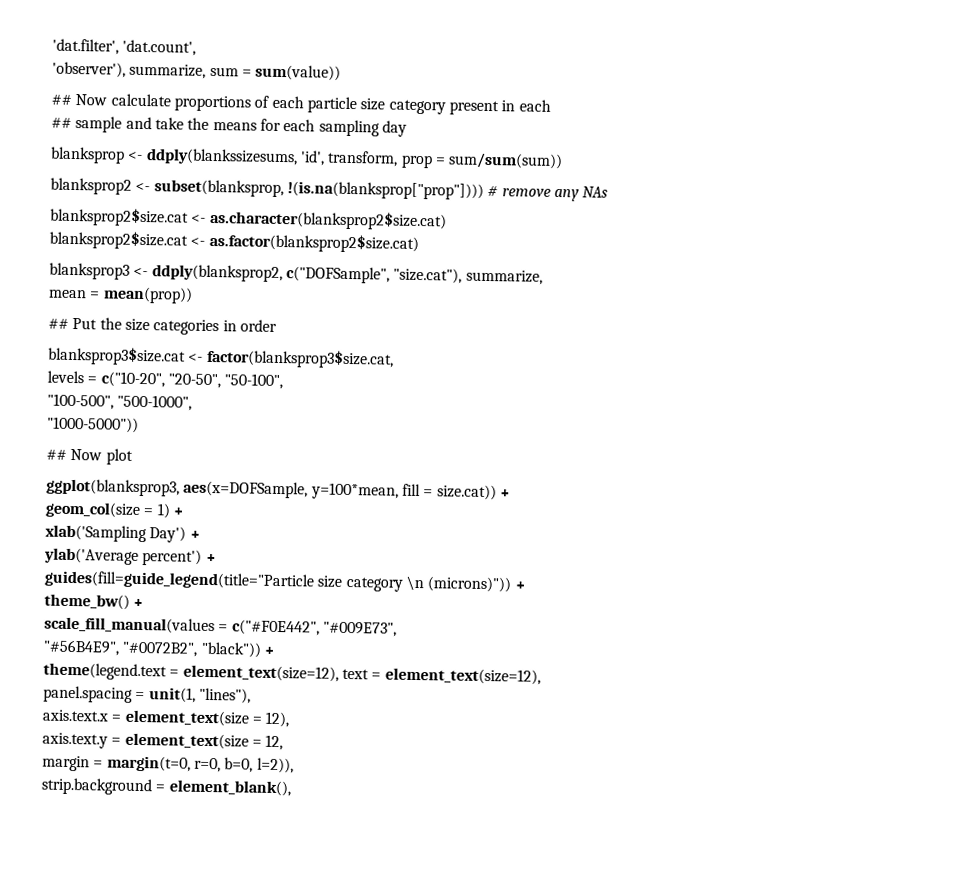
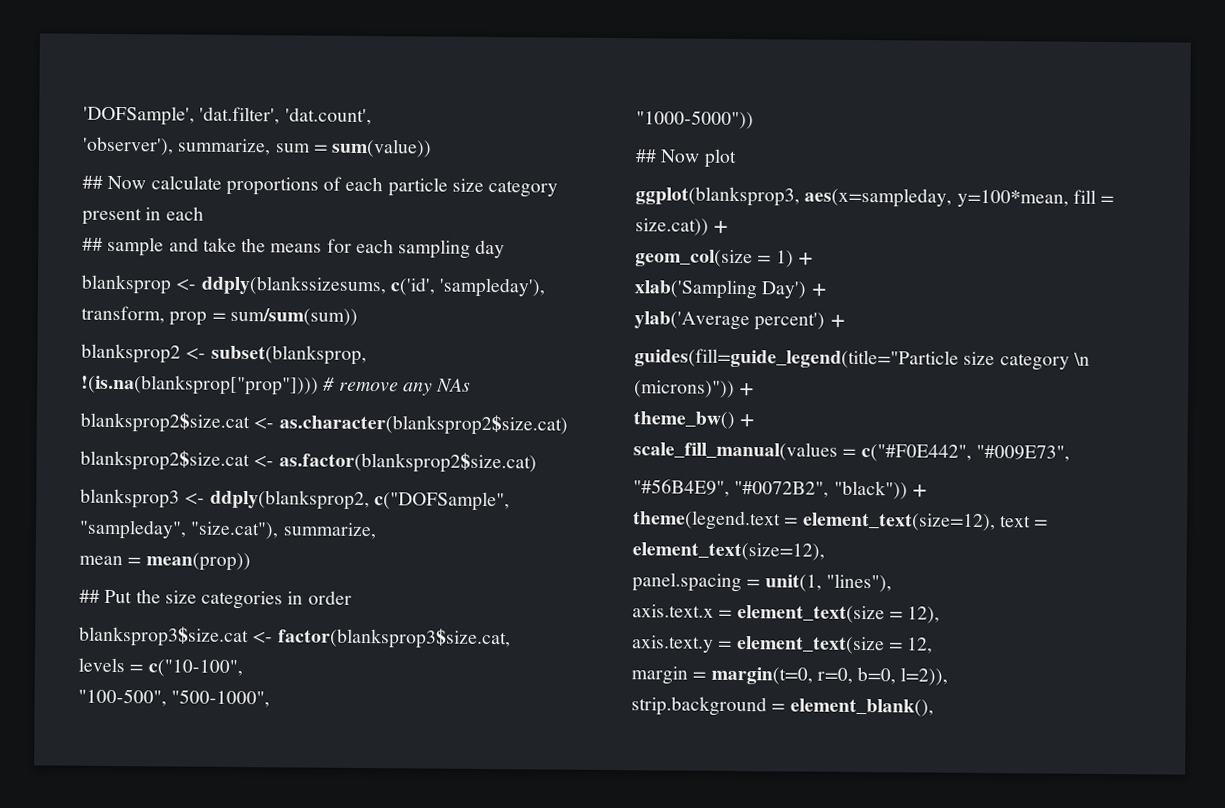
- 'dat.filter', 'dat.count',
+ 'DOFSample', 'dat.filter', 'dat.count',
- blanksprop <- ddply(blankssizesums, 'id', transform, prop = sum/sum(sum))
+ blanksprop <- ddply(blankssizesums, c('id', 'sampleday'), transform, prop = sum/sum(sum))
- blanksprop3 <- ddply(blanksprop2, c("DOFSample", "size.cat"), summarize,
+ blanksprop3 <- ddply(blanksprop2, c("DOFSample", "sampleday", "size.cat"), summarize,
- levels = c("10-20", "20-50", "50-100",
+ levels = c("10-100",
- ggplot(blanksprop3, aes(x=DOFSample, y=100*mean, fill = size.cat)) +
+ ggplot(blanksprop3, aes(x=sampleday, y=100*mean, fill = size.cat)) +

